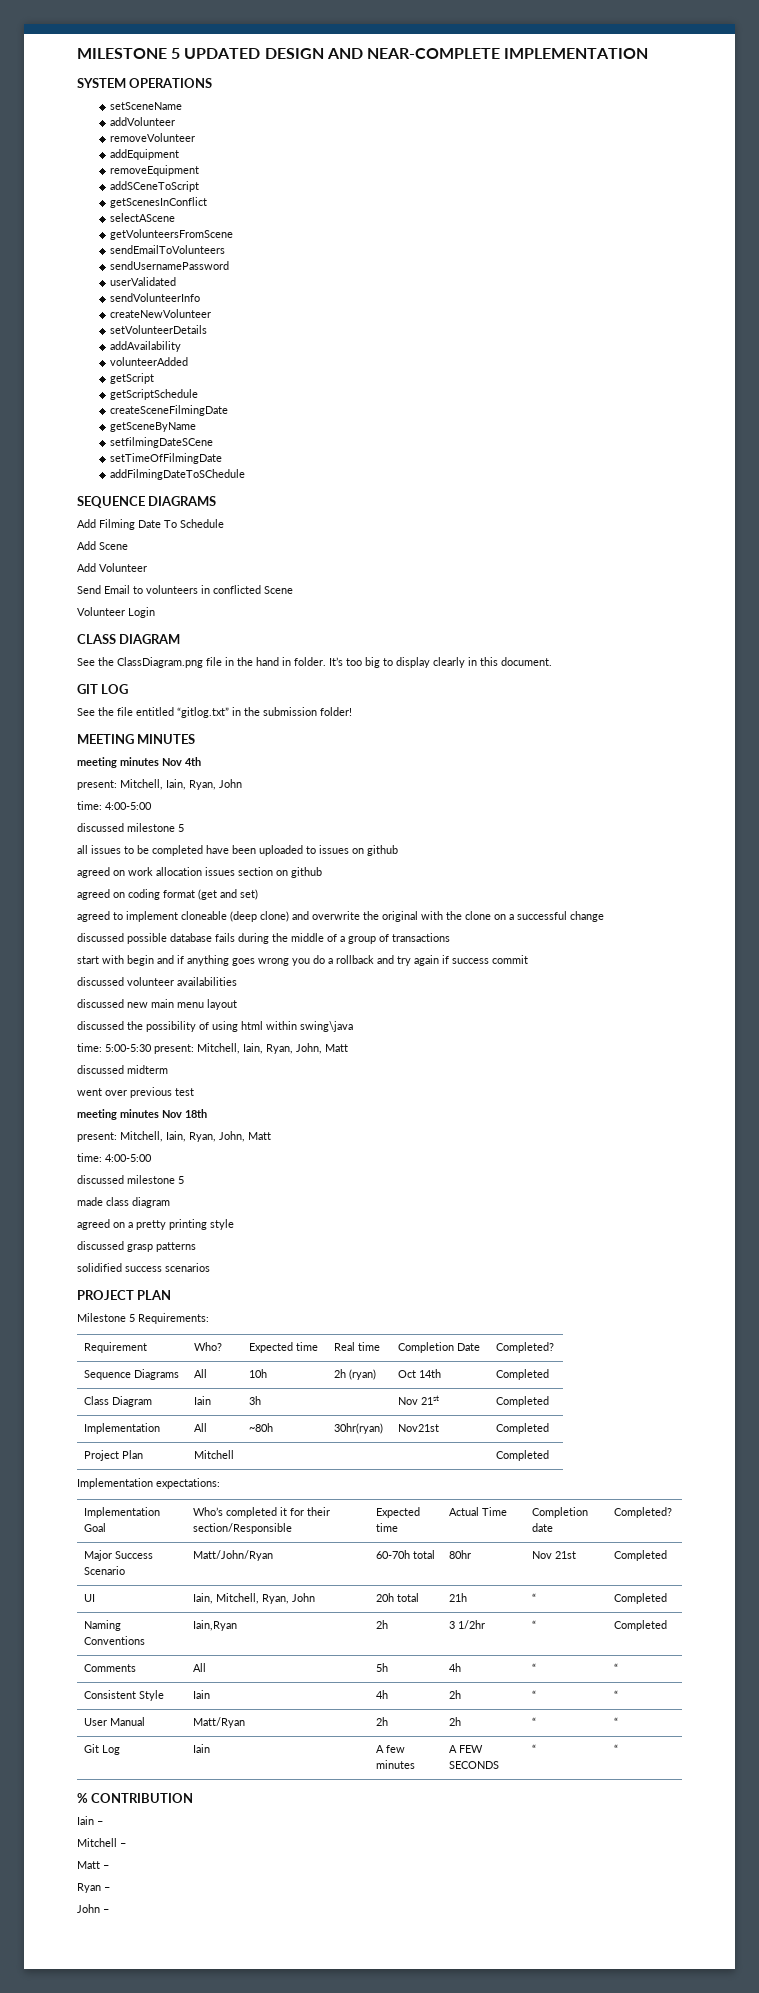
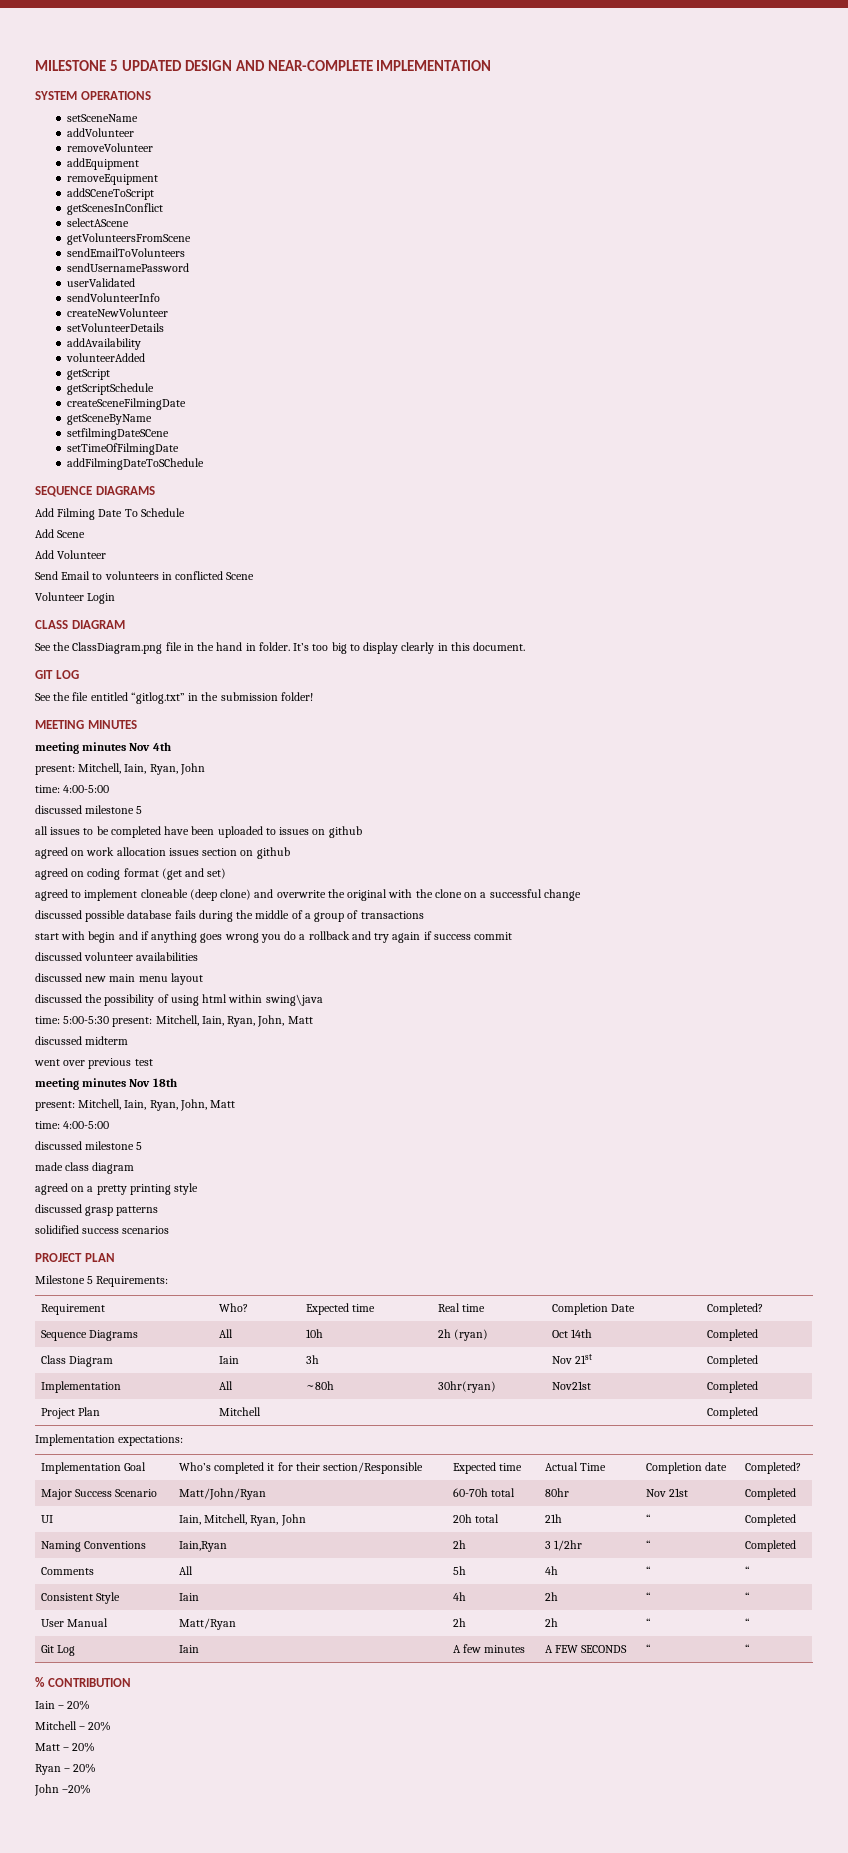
- Iain –
+ Iain – 20%
- Mitchell –
+ Mitchell – 20%
- Matt –
+ Matt – 20%
- Ryan –
- John –
+ Ryan – 20%
+ John –20%

